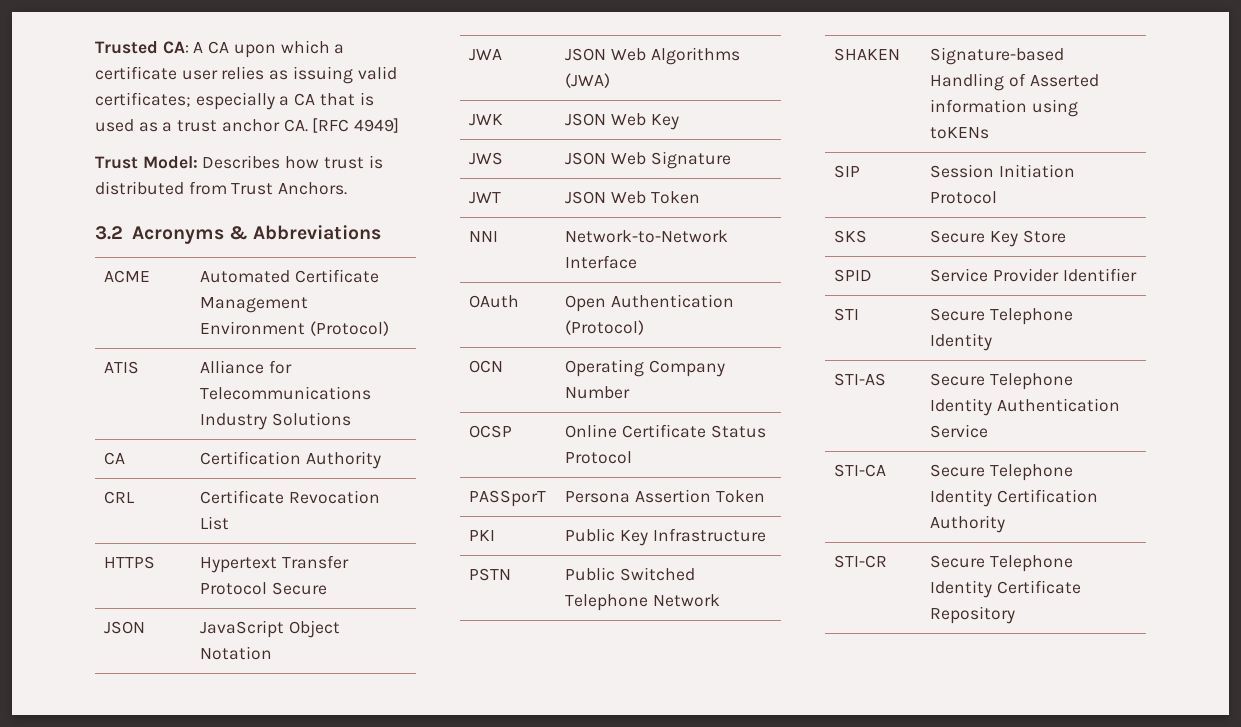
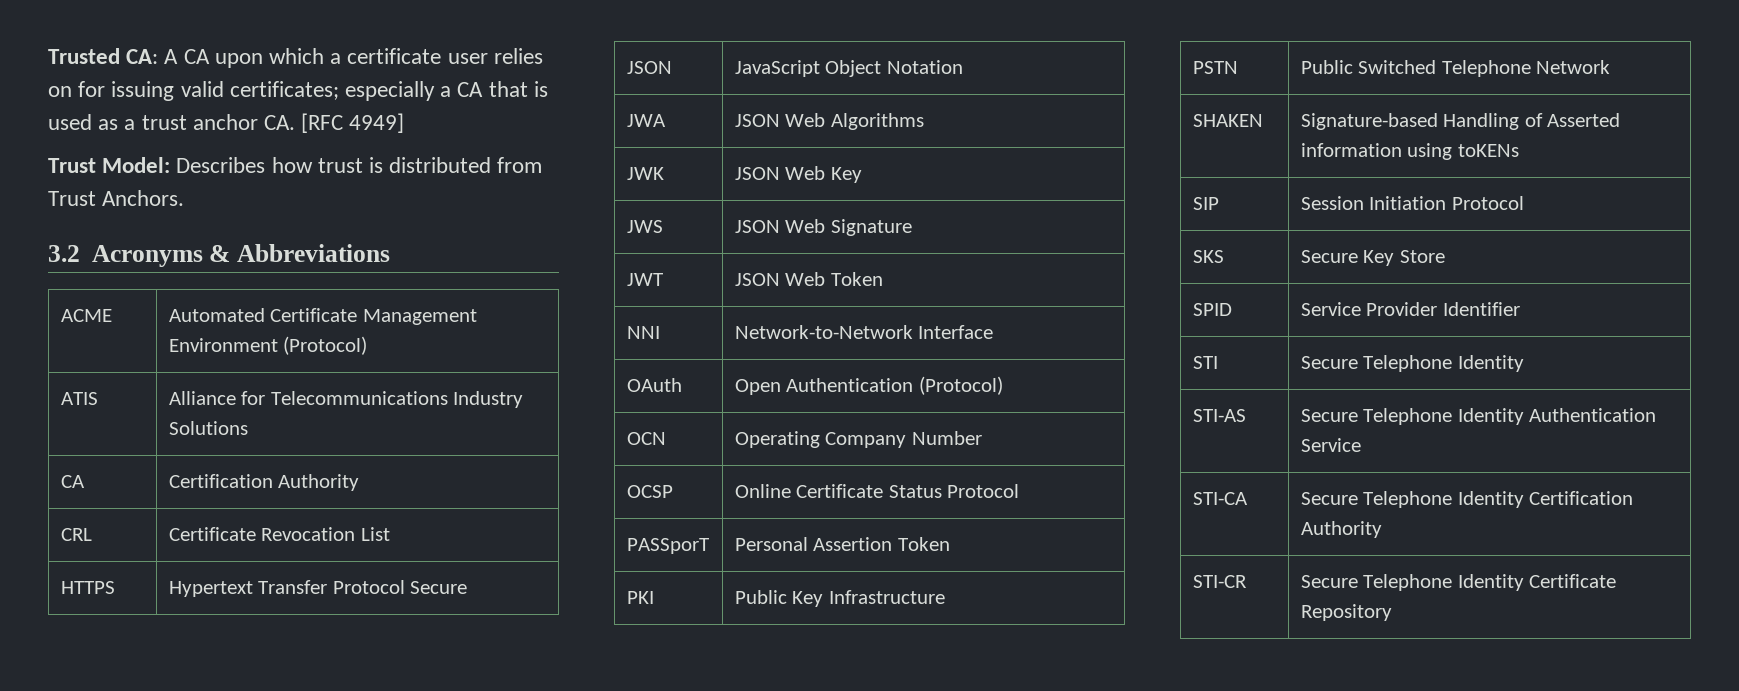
- Trusted CA: A CA upon which a certificate user relies as issuing valid certificates; especially a CA that is used as a trust anchor CA. [RFC 4949]
+ Trusted CA: A CA upon which a certificate user relies on for issuing valid certificates; especially a CA that is used as a trust anchor CA. [RFC 4949]
- JWA | JSON Web Algorithms (JWA)
+ JWA | JSON Web Algorithms
- PASSporT | Persona Assertion Token
+ PASSporT | Personal Assertion Token

